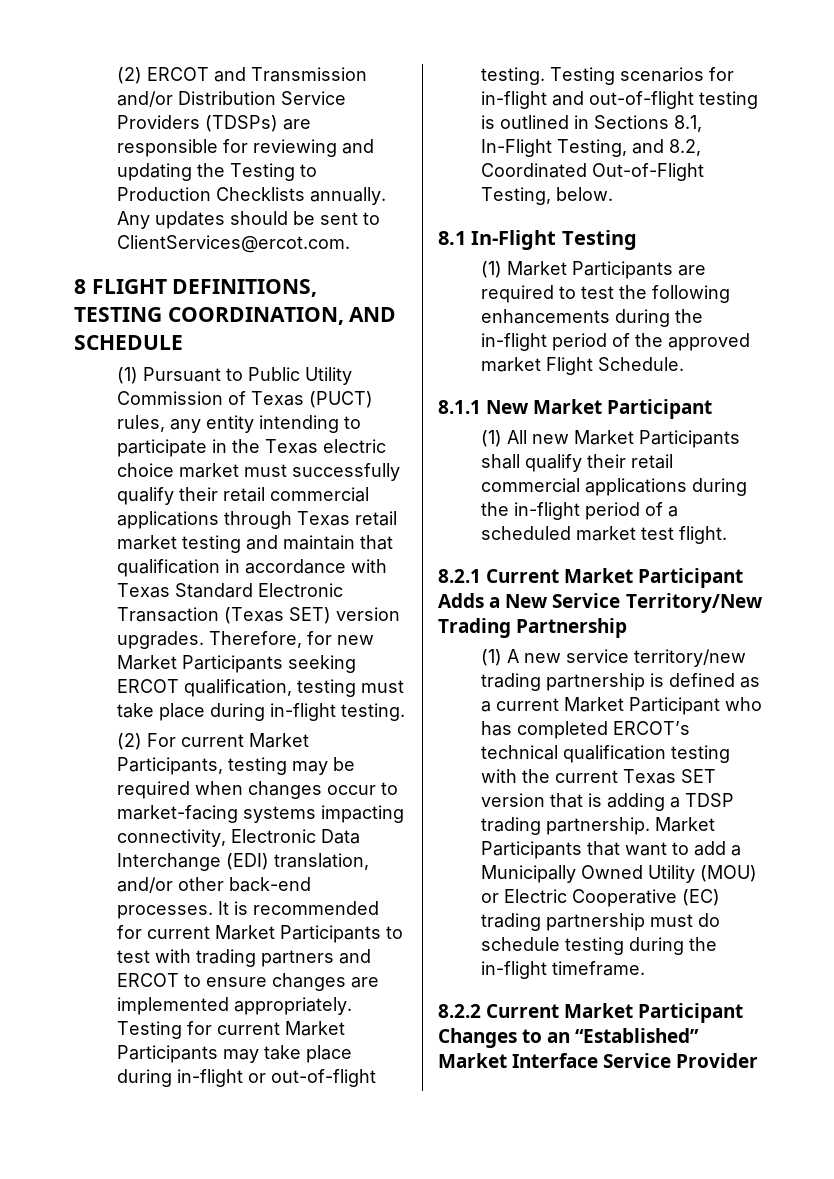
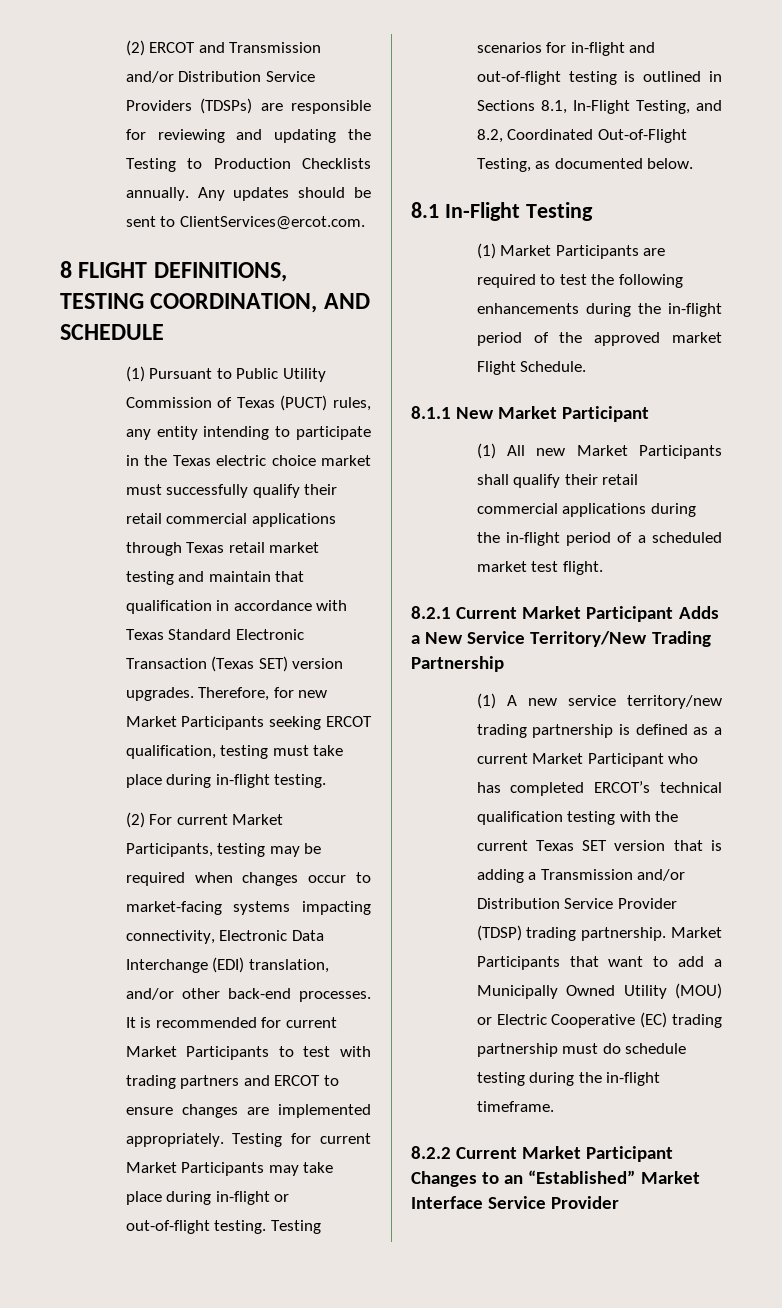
- Testing scenarios for in-flight and out-of-flight testing is outlined in Sections 8.1, In-Flight Testing, and 8.2, Coordinated Out-of-Flight Testing, below.
+ Testing scenarios for in-flight and out-of-flight testing is outlined in Sections 8.1, In-Flight Testing, and 8.2, Coordinated Out-of-Flight Testing, as documented below.
- (1) A new service territory/new trading partnership is defined as a current Market Participant who has completed ERCOT’s technical qualification testing with the current Texas SET version that is adding a TDSP trading partnership.
+ (1) A new service territory/new trading partnership is defined as a current Market Participant who has completed ERCOT’s technical qualification testing with the current Texas SET version that is adding a Transmission and/or Distribution Service Provider (TDSP) trading partnership.

